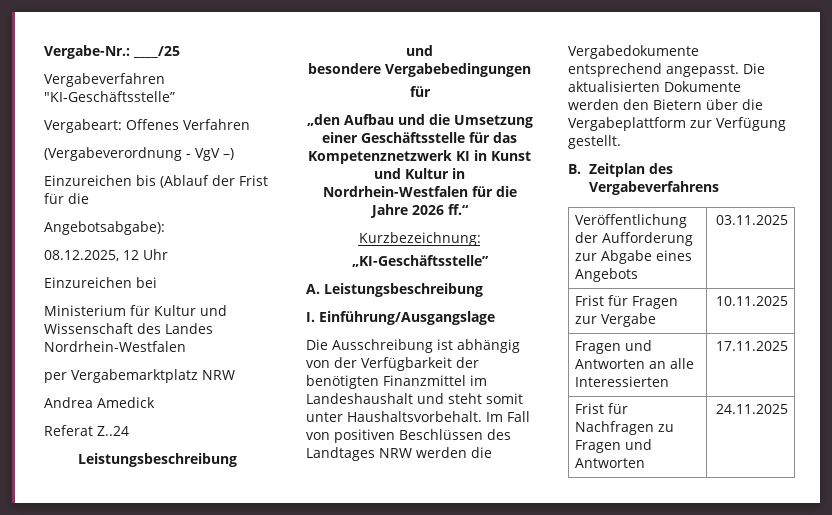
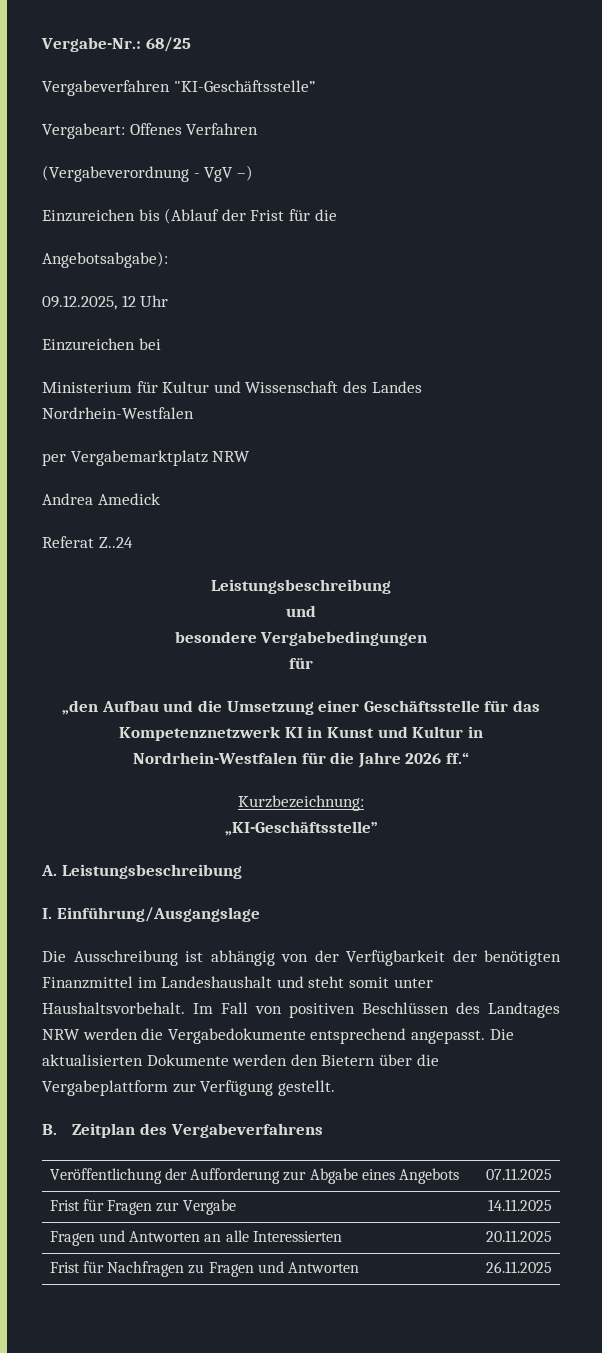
- Vergabe-Nr.: ____/25
+ Vergabe-Nr.: 68/25
- 08.12.2025, 12 Uhr
+ 09.12.2025, 12 Uhr
- Veröffentlichung der Aufforderung zur Abgabe eines Angebots | 03.11.2025
+ Veröffentlichung der Aufforderung zur Abgabe eines Angebots | 07.11.2025
- Frist für Fragen zur Vergabe | 10.11.2025
+ Frist für Fragen zur Vergabe | 14.11.2025
- Fragen und Antworten an alle Interessierten | 17.11.2025
+ Fragen und Antworten an alle Interessierten | 20.11.2025
- Frist für Nachfragen zu Fragen und Antworten | 24.11.2025
+ Frist für Nachfragen zu Fragen und Antworten | 26.11.2025

